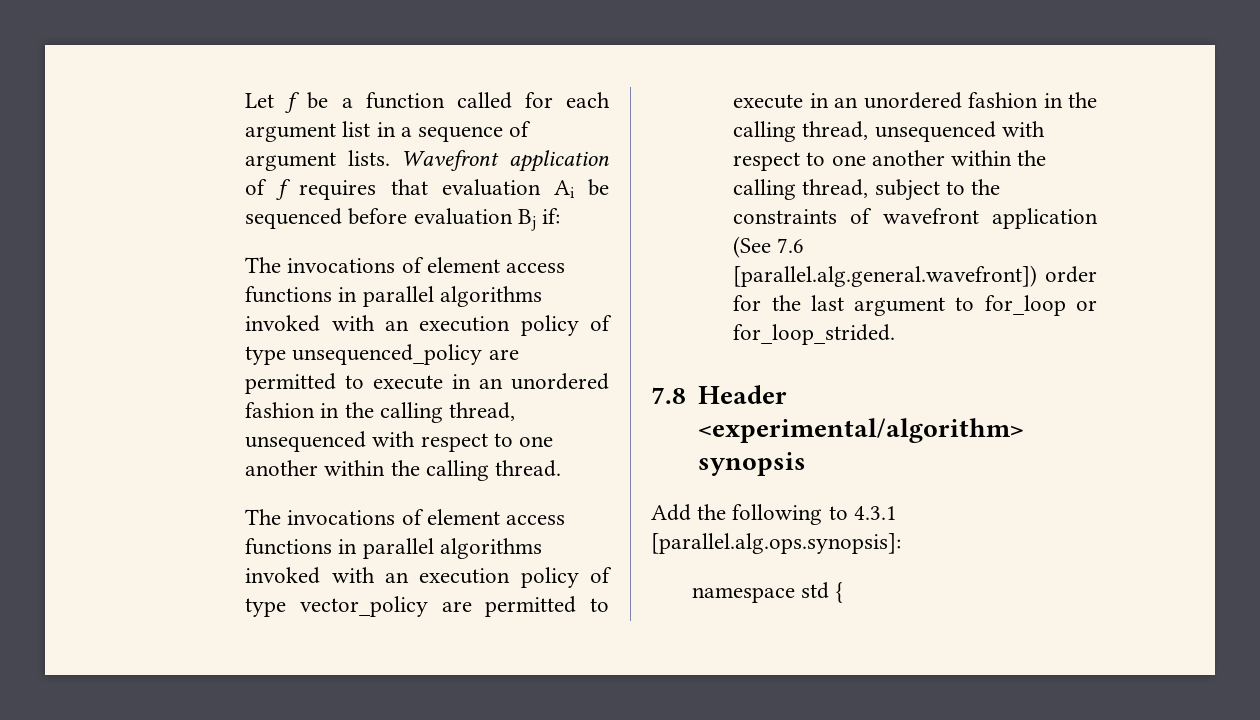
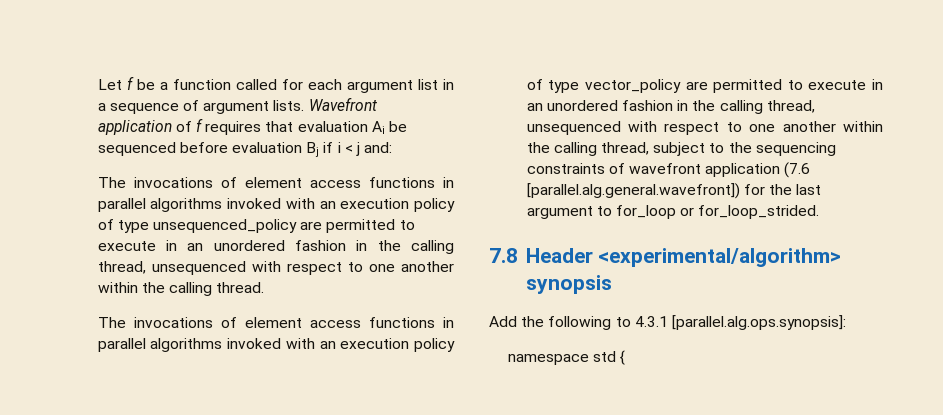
- Wavefront application of f requires that evaluation Ai be sequenced before evaluation Bj if:
+ Wavefront application of f requires that evaluation Ai be sequenced before evaluation Bj if i < j and:
- The invocations of element access functions in parallel algorithms invoked with an execution policy of type vector_policy are permitted to execute in an unordered fashion in the calling thread, unsequenced with respect to one another within the calling thread, subject to the constraints of wavefront application (See 7.6 [parallel.alg.general.wavefront]) order for the last argument to for_loop or for_loop_strided.
+ The invocations of element access functions in parallel algorithms invoked with an execution policy of type vector_policy are permitted to execute in an unordered fashion in the calling thread, unsequenced with respect to one another within the calling thread, subject to the sequencing constraints of wavefront application (7.6 [parallel.alg.general.wavefront]) for the last argument to for_loop or for_loop_strided.

